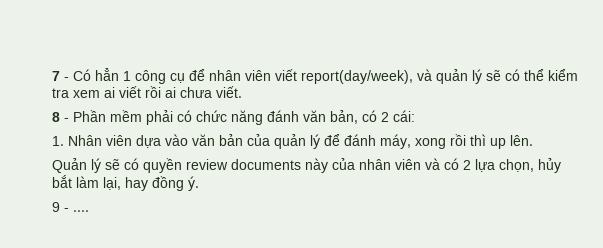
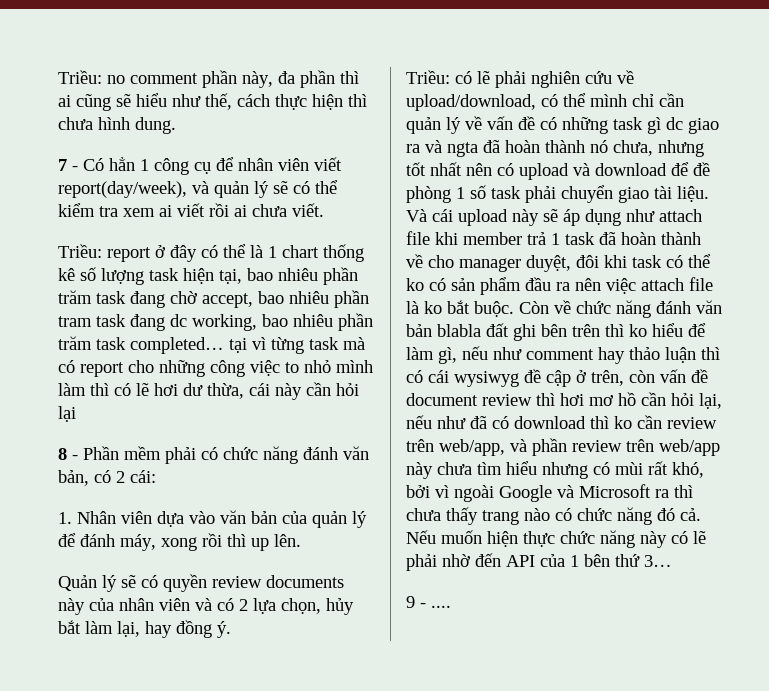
+ Triều: no comment phần này, đa phần thì ai cũng sẽ hiểu như thế, cách thực hiện thì chưa hình dung.
+ Triều: report ở đây có thể là 1 chart thống kê số lượng task hiện tại, bao nhiêu phần trăm task đang chờ accept, bao nhiêu phần tram task đang dc working, bao nhiêu phần trăm task completed… tại vì từng task mà có report cho những công việc to nhỏ mình làm thì có lẽ hơi dư thừa, cái này cần hỏi lại
+ Triều: có lẽ phải nghiên cứu về upload/download, có thể mình chỉ cần quản lý về vấn đề có những task gì dc giao ra và ngta đã hoàn thành nó chưa, nhưng tốt nhất nên có upload và download để đề phòng 1 số task phải chuyển giao tài liệu. Và cái upload này sẽ áp dụng như attach file khi member trả 1 task đã hoàn thành về cho manager duyệt, đôi khi task có thể ko có sản phẩm đầu ra nên việc attach file là ko bắt buộc. Còn về chức năng đánh văn bản blabla đất ghi bên trên thì ko hiểu để làm gì, nếu như comment hay thảo luận thì có cái wysiwyg đề cập ở trên, còn vấn đề document review thì hơi mơ hồ cần hỏi lại, nếu như đã có download thì ko cần review trên web/app, và phần review trên web/app này chưa tìm hiểu nhưng có mùi rất khó, bởi vì ngoài Google và Microsoft ra thì chưa thấy trang nào có chức năng đó cả. Nếu muốn hiện thực chức năng này có lẽ phải nhờ đến API của 1 bên thứ 3…

